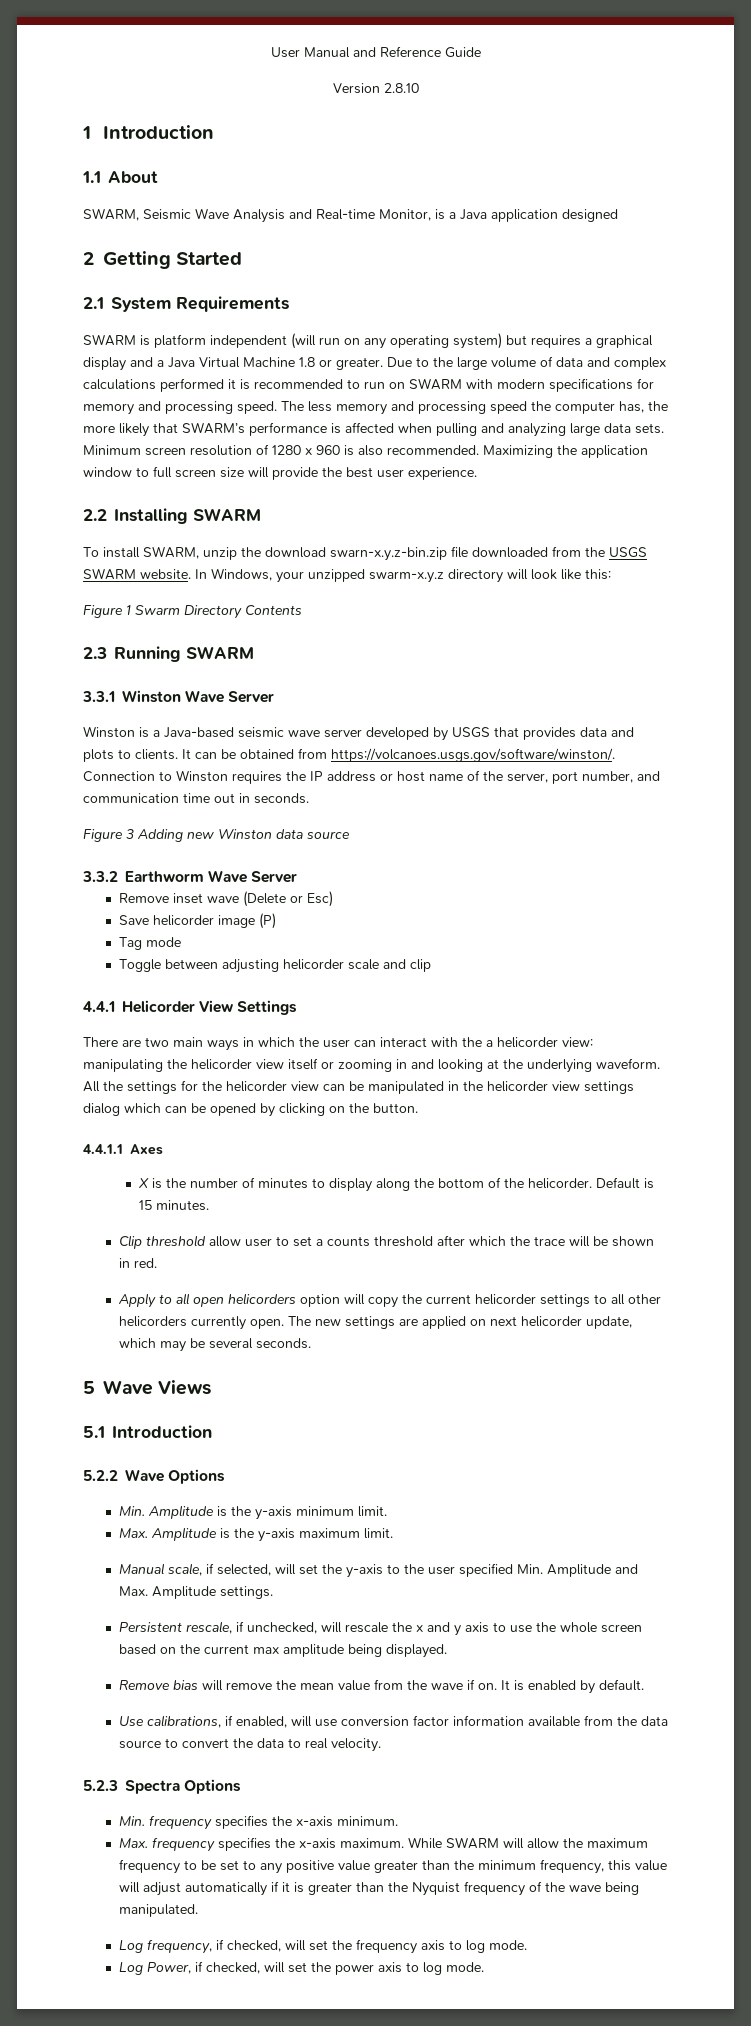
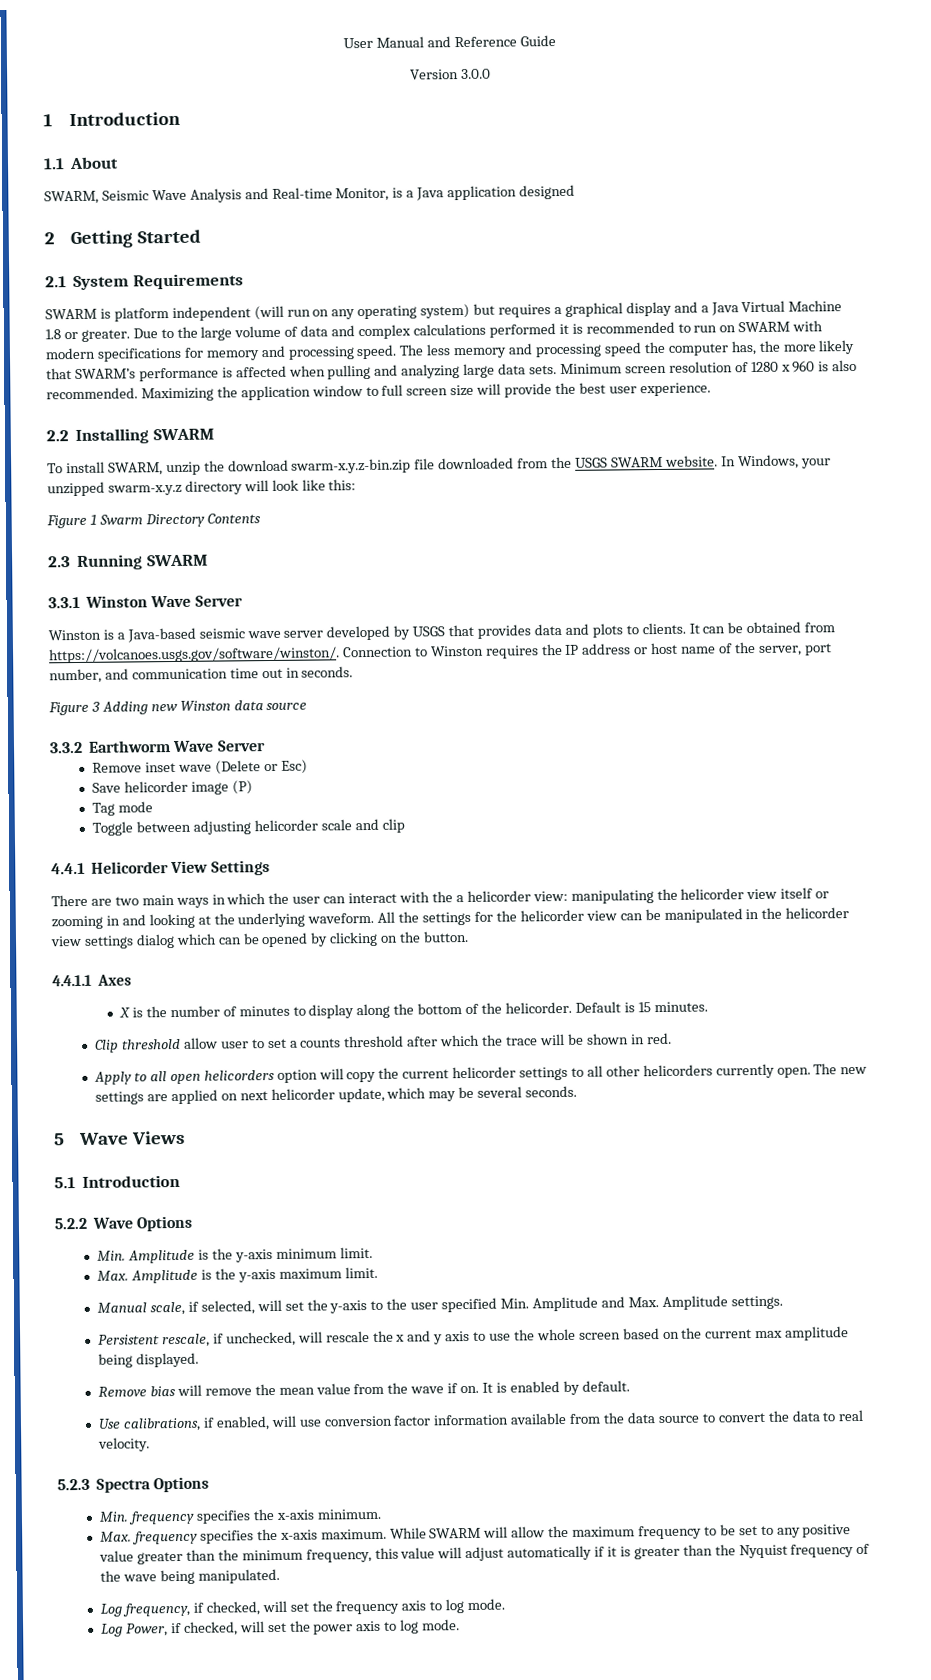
- Version 2.8.10
+ Version 3.0.0
- To install SWARM, unzip the download swarn-x.y.z-bin.zip file downloaded from the USGS SWARM website.
+ To install SWARM, unzip the download swarm-x.y.z-bin.zip file downloaded from the USGS SWARM website.

